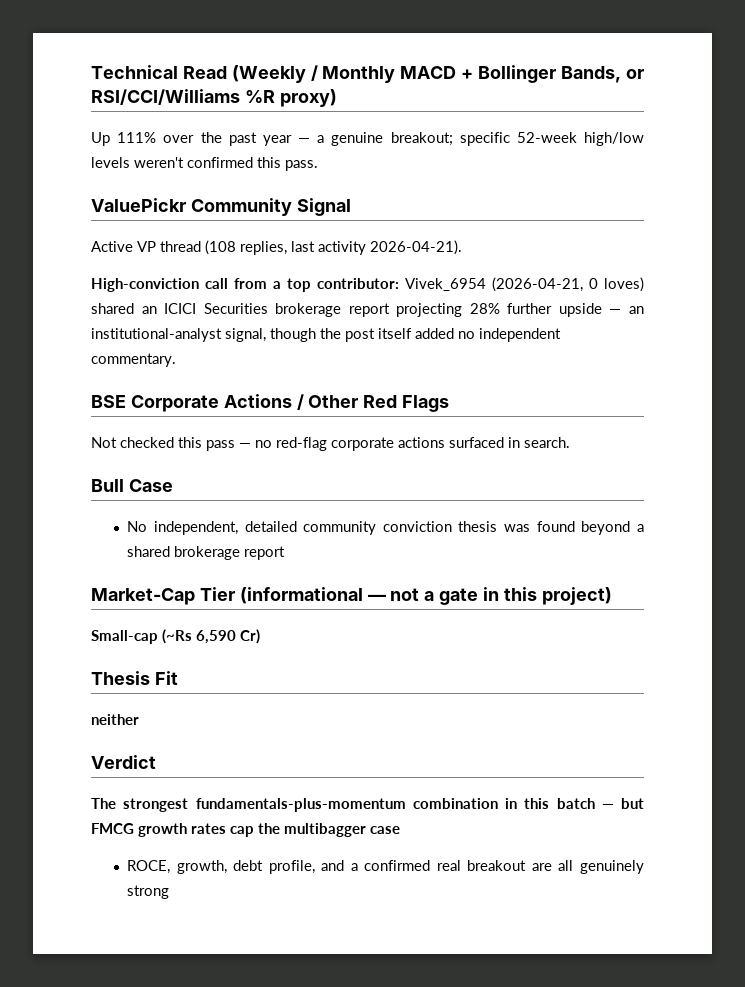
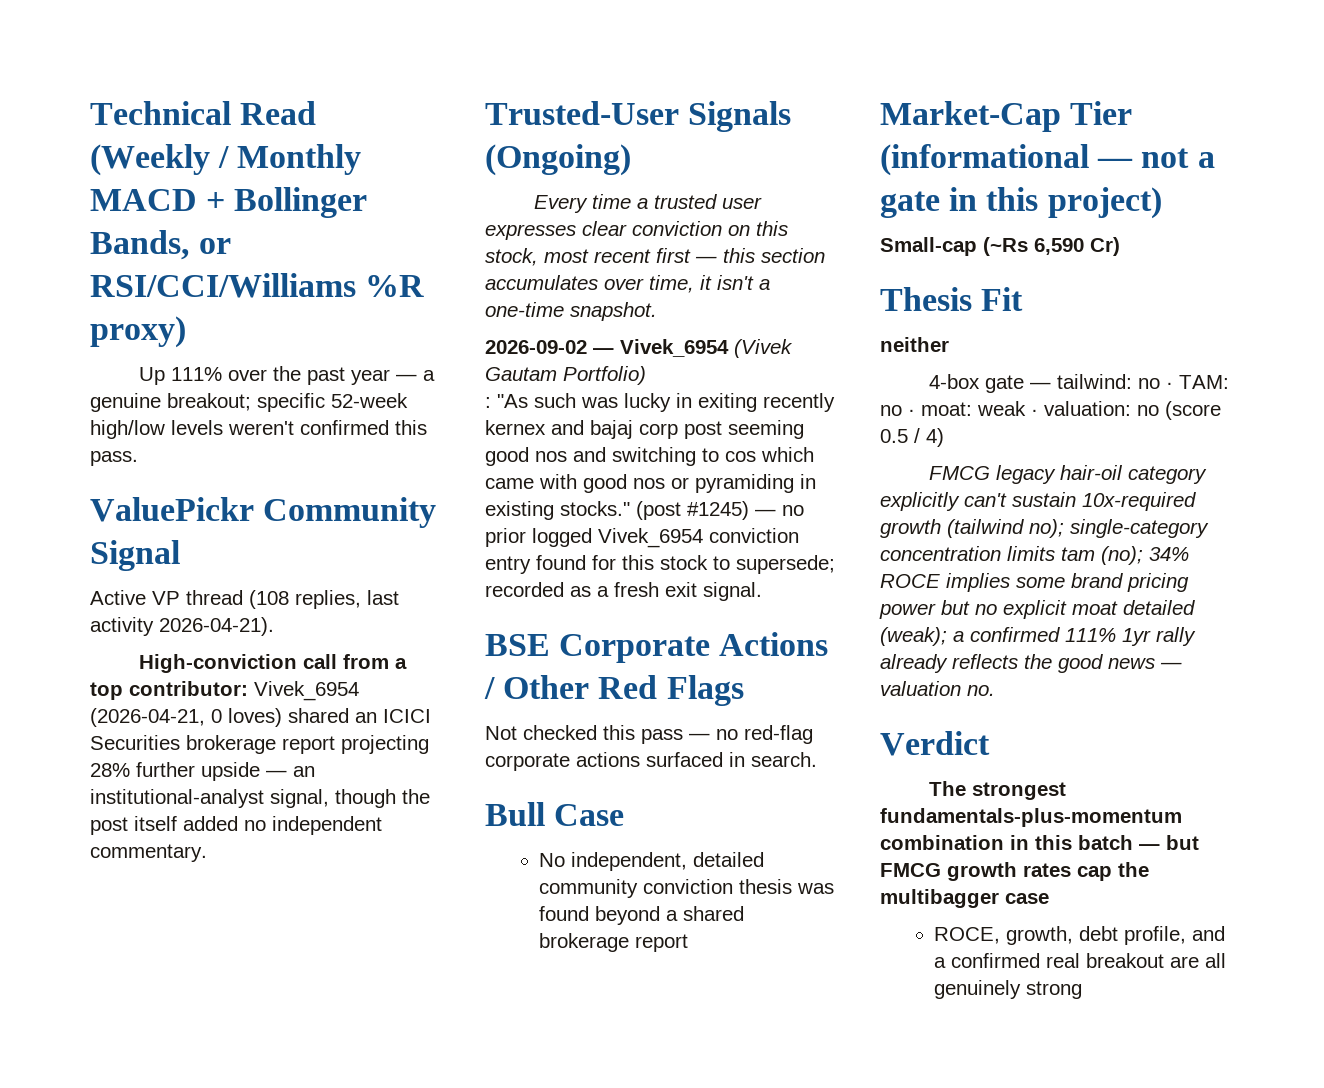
+ Trusted-User Signals (Ongoing)
+ Every time a trusted user expresses clear conviction on this stock, most recent first — this section accumulates over time, it isn't a one-time snapshot.
+ 2026-09-02 — Vivek_6954 (Vivek Gautam Portfolio)
+ : "As such was lucky in exiting recently kernex and bajaj corp post seeming good nos and switching to cos which came with good nos or pyramiding in existing stocks." (post #1245) — no prior logged Vivek_6954 conviction entry found for this stock to supersede; recorded as a fresh exit signal.
+ 4-box gate — tailwind: no · TAM: no · moat: weak · valuation: no (score 0.5 / 4)
+ FMCG legacy hair-oil category explicitly can't sustain 10x-required growth (tailwind no); single-category concentration limits tam (no); 34% ROCE implies some brand pricing power but no explicit moat detailed (weak); a confirmed 111% 1yr rally already reflects the good news — valuation no.

